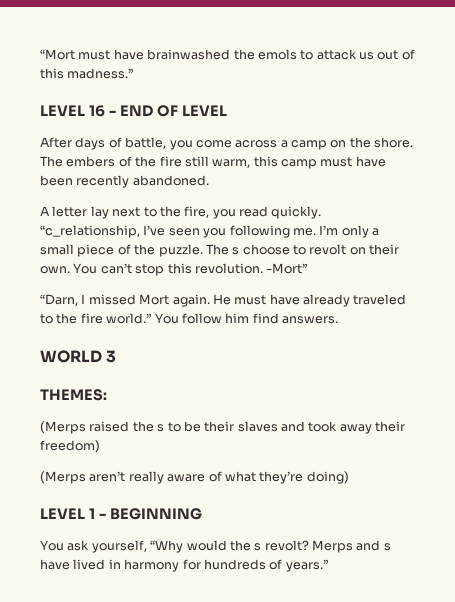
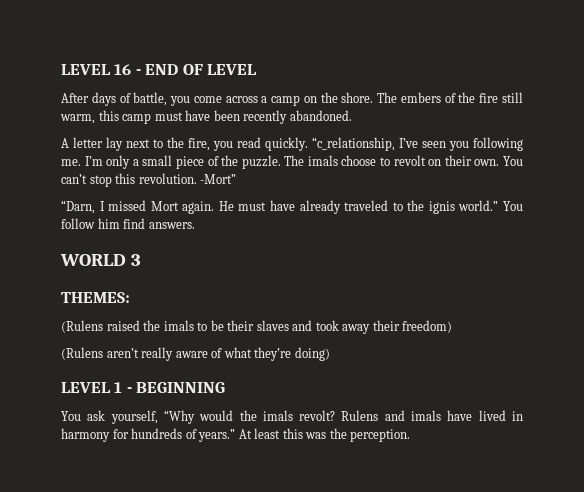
- “Mort must have brainwashed the emols to attack us out of this madness.”
- The s choose to revolt on their own.
+ The imals choose to revolt on their own.
- He must have already traveled to the fire world.”
+ He must have already traveled to the ignis world.”
- (Merps raised the s to be their slaves and took away their freedom)
+ (Rulens raised the imals to be their slaves and took away their freedom)
- (Merps aren’t really aware of what they’re doing)
+ (Rulens aren’t really aware of what they’re doing)
- You ask yourself, “Why would the s revolt? Merps and s have lived in harmony for hundreds of years.”
+ You ask yourself, “Why would the imals revolt? Rulens and imals have lived in harmony for hundreds of years.”
+ At least this was the perception.

